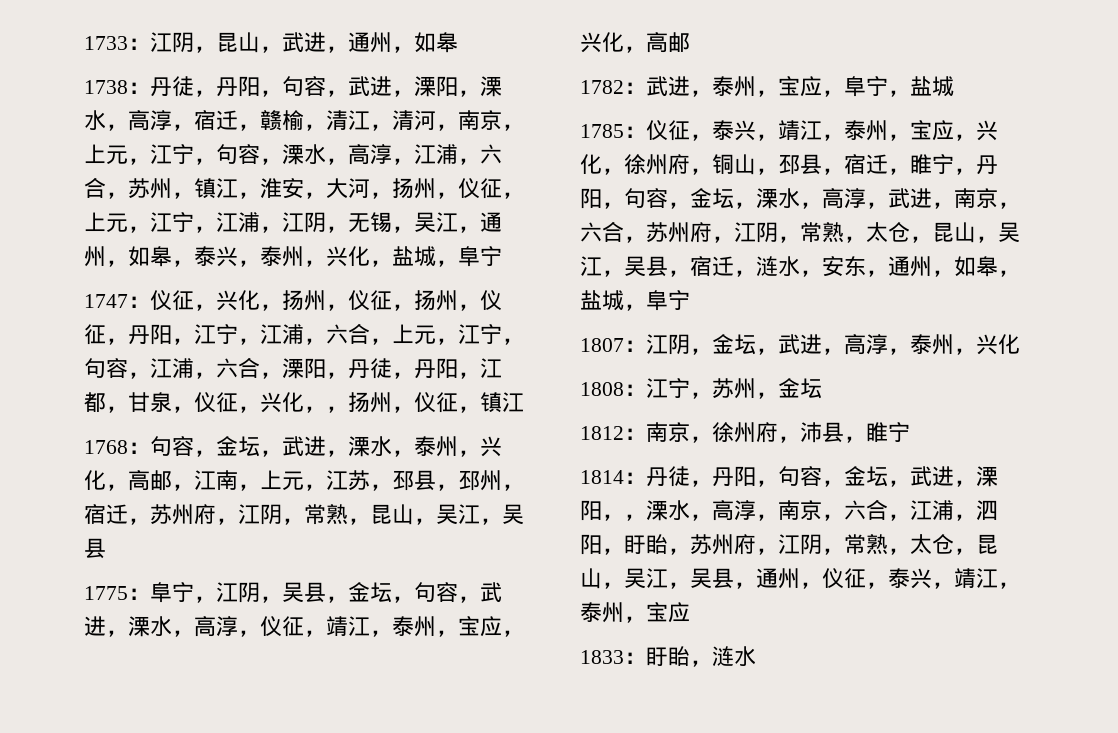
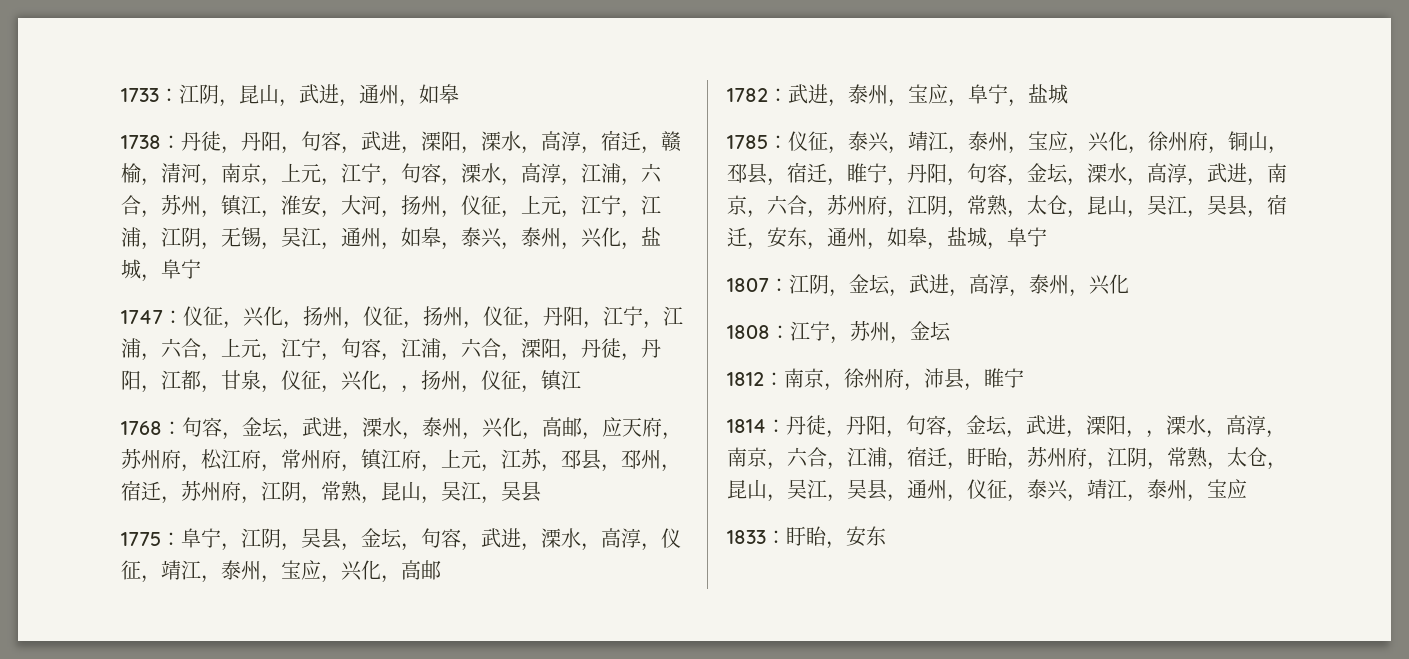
- 1738：丹徒，丹阳，句容，武进，溧阳，溧水，高淳，宿迁，赣榆，清江，清河，南京，上元，江宁，句容，溧水，高淳，江浦，六合，苏州，镇江，淮安，大河，扬州，仪征，上元，江宁，江浦，江阴，无锡，吴江，通州，如皋，泰兴，泰州，兴化，盐城，阜宁
+ 1738：丹徒，丹阳，句容，武进，溧阳，溧水，高淳，宿迁，赣榆，清河，南京，上元，江宁，句容，溧水，高淳，江浦，六合，苏州，镇江，淮安，大河，扬州，仪征，上元，江宁，江浦，江阴，无锡，吴江，通州，如皋，泰兴，泰州，兴化，盐城，阜宁
- 1768：句容，金坛，武进，溧水，泰州，兴化，高邮，江南，上元，江苏，邳县，邳州，宿迁，苏州府，江阴，常熟，昆山，吴江，吴县
+ 1768：句容，金坛，武进，溧水，泰州，兴化，高邮，应天府，苏州府，松江府，常州府，镇江府，上元，江苏，邳县，邳州，宿迁，苏州府，江阴，常熟，昆山，吴江，吴县
- 1785：仪征，泰兴，靖江，泰州，宝应，兴化，徐州府，铜山，邳县，宿迁，睢宁，丹阳，句容，金坛，溧水，高淳，武进，南京，六合，苏州府，江阴，常熟，太仓，昆山，吴江，吴县，宿迁，涟水，安东，通州，如皋，盐城，阜宁
+ 1785：仪征，泰兴，靖江，泰州，宝应，兴化，徐州府，铜山，邳县，宿迁，睢宁，丹阳，句容，金坛，溧水，高淳，武进，南京，六合，苏州府，江阴，常熟，太仓，昆山，吴江，吴县，宿迁，安东，通州，如皋，盐城，阜宁
- 1814：丹徒，丹阳，句容，金坛，武进，溧阳，，溧水，高淳，南京，六合，江浦，泗阳，盱眙，苏州府，江阴，常熟，太仓，昆山，吴江，吴县，通州，仪征，泰兴，靖江，泰州，宝应
+ 1814：丹徒，丹阳，句容，金坛，武进，溧阳，，溧水，高淳，南京，六合，江浦，宿迁，盱眙，苏州府，江阴，常熟，太仓，昆山，吴江，吴县，通州，仪征，泰兴，靖江，泰州，宝应
- 1833：盱眙，涟水
+ 1833：盱眙，安东

